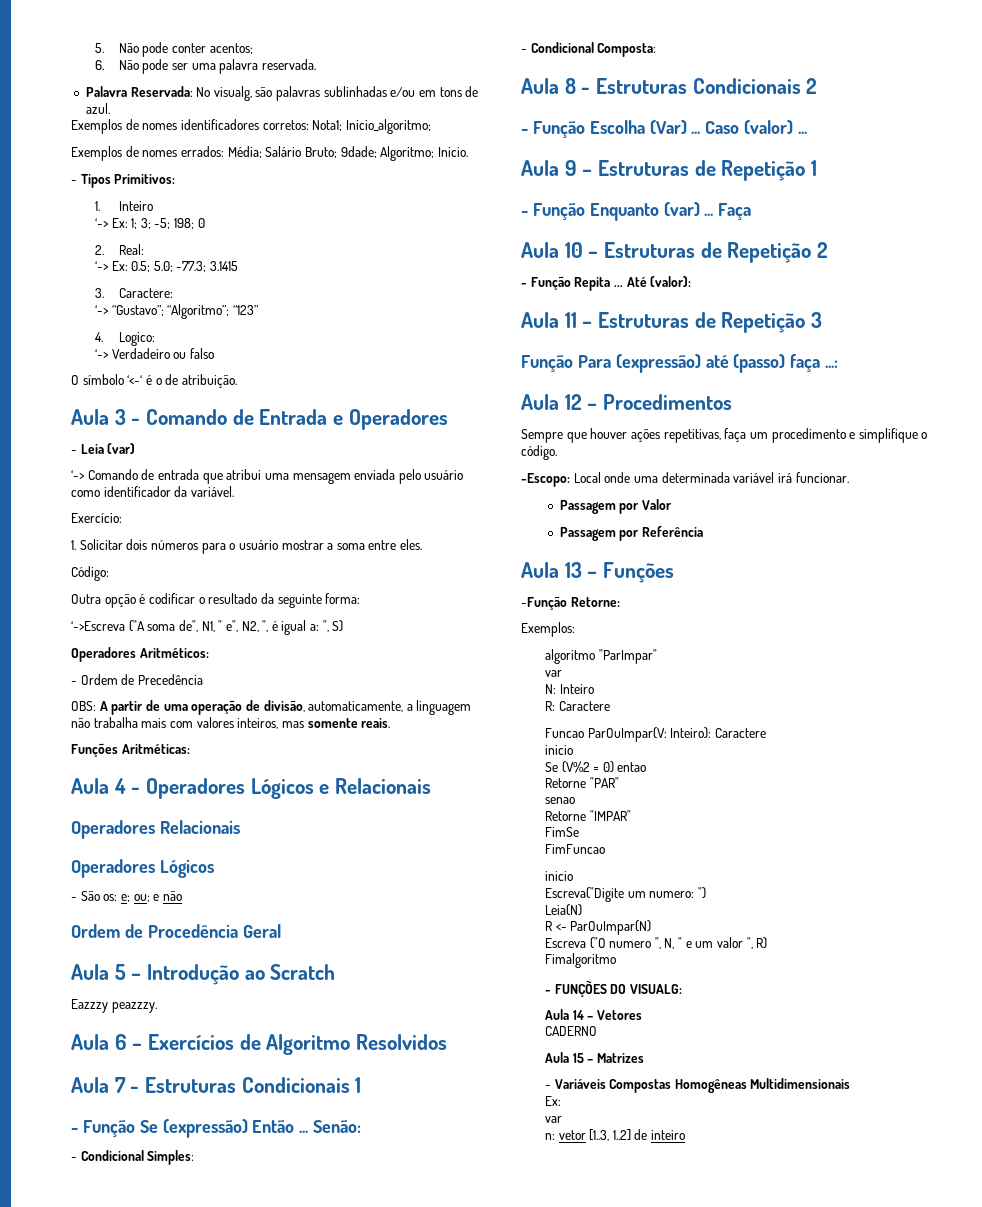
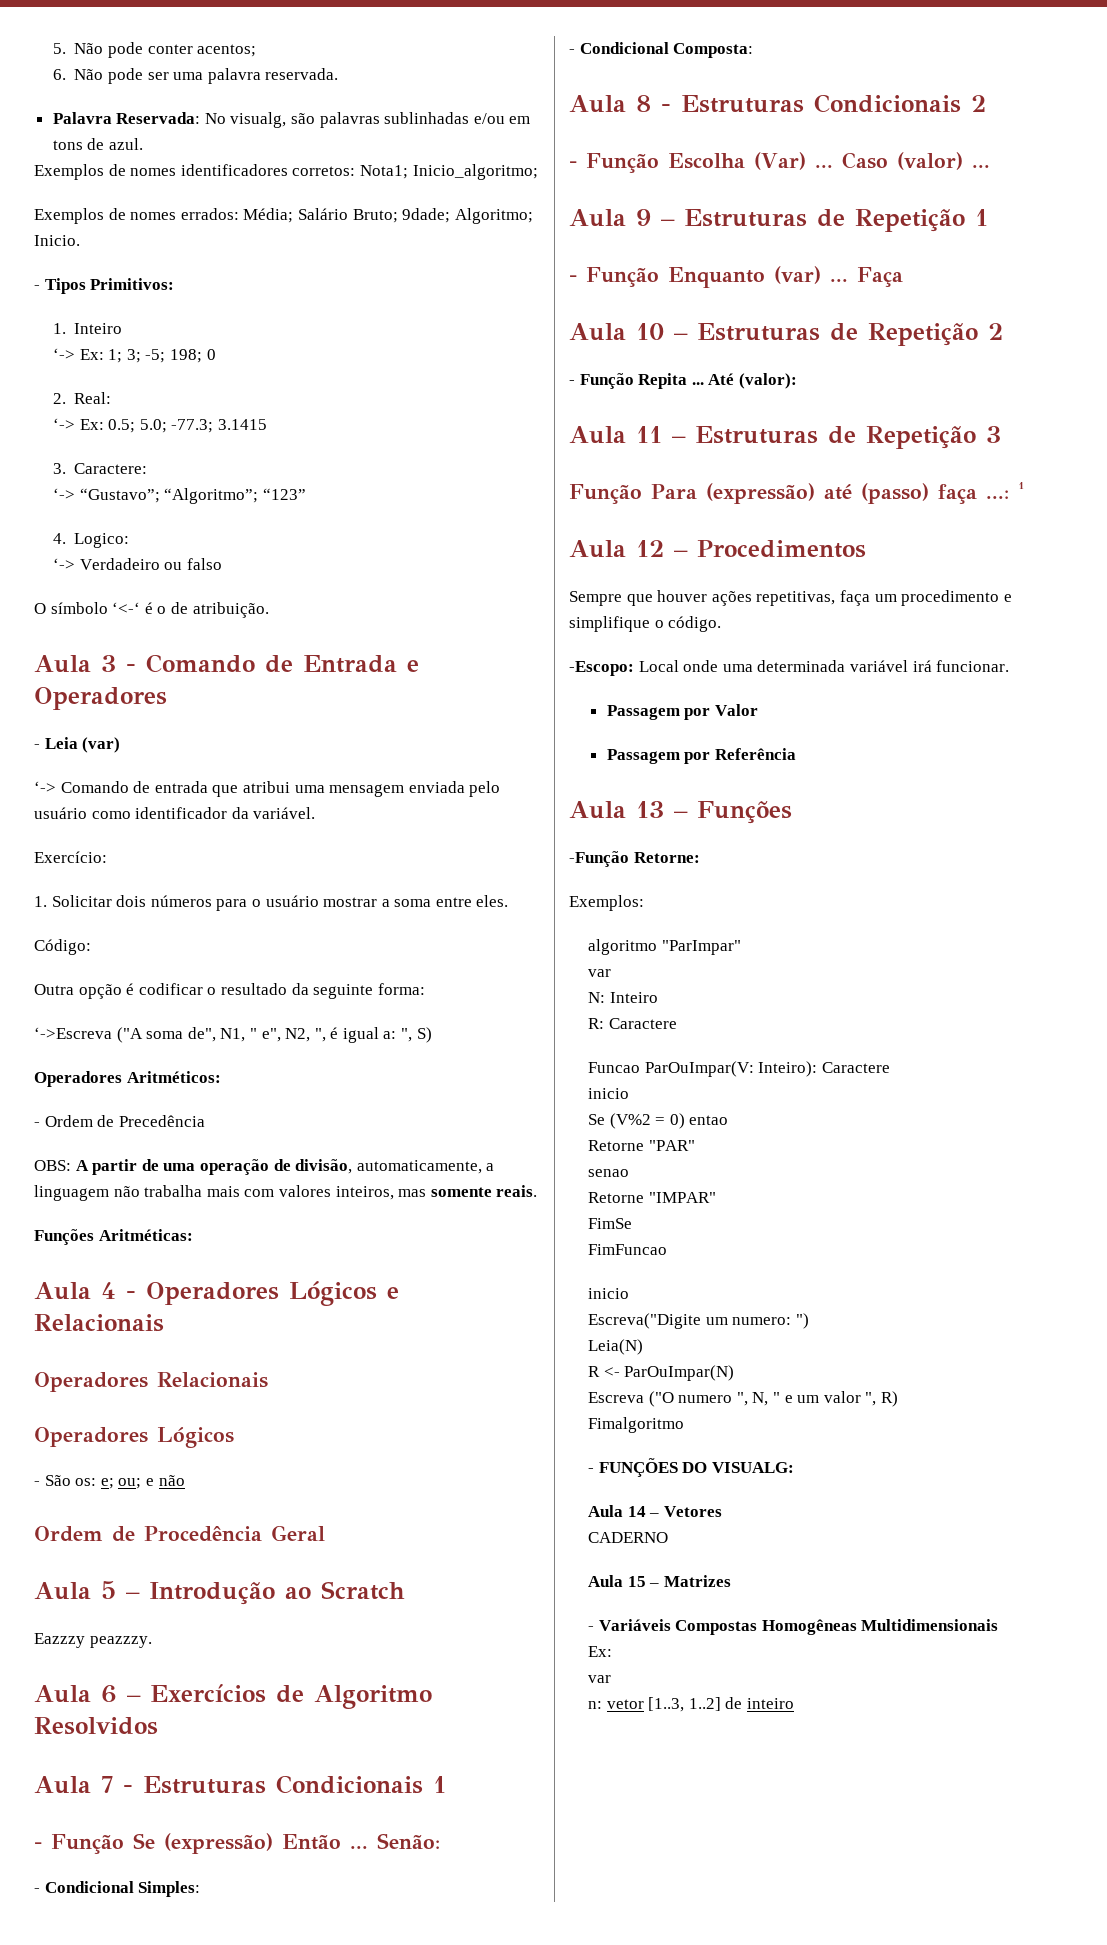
- Função Para (expressão) até (passo) faça ...:
+ Função Para (expressão) até (passo) faça ...: ¹

